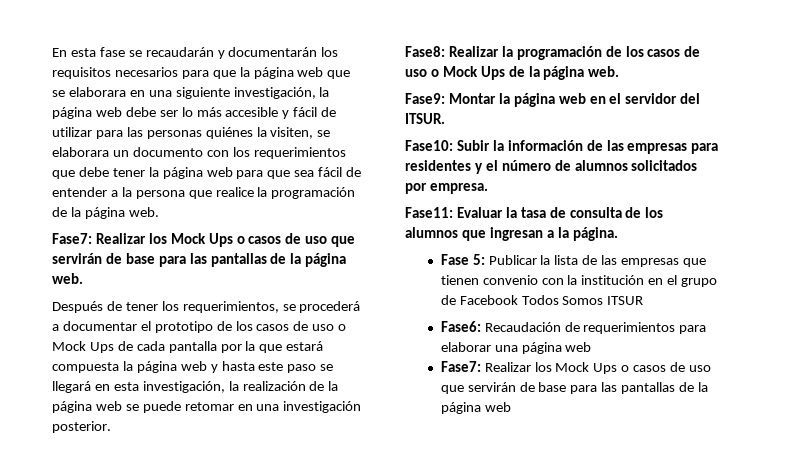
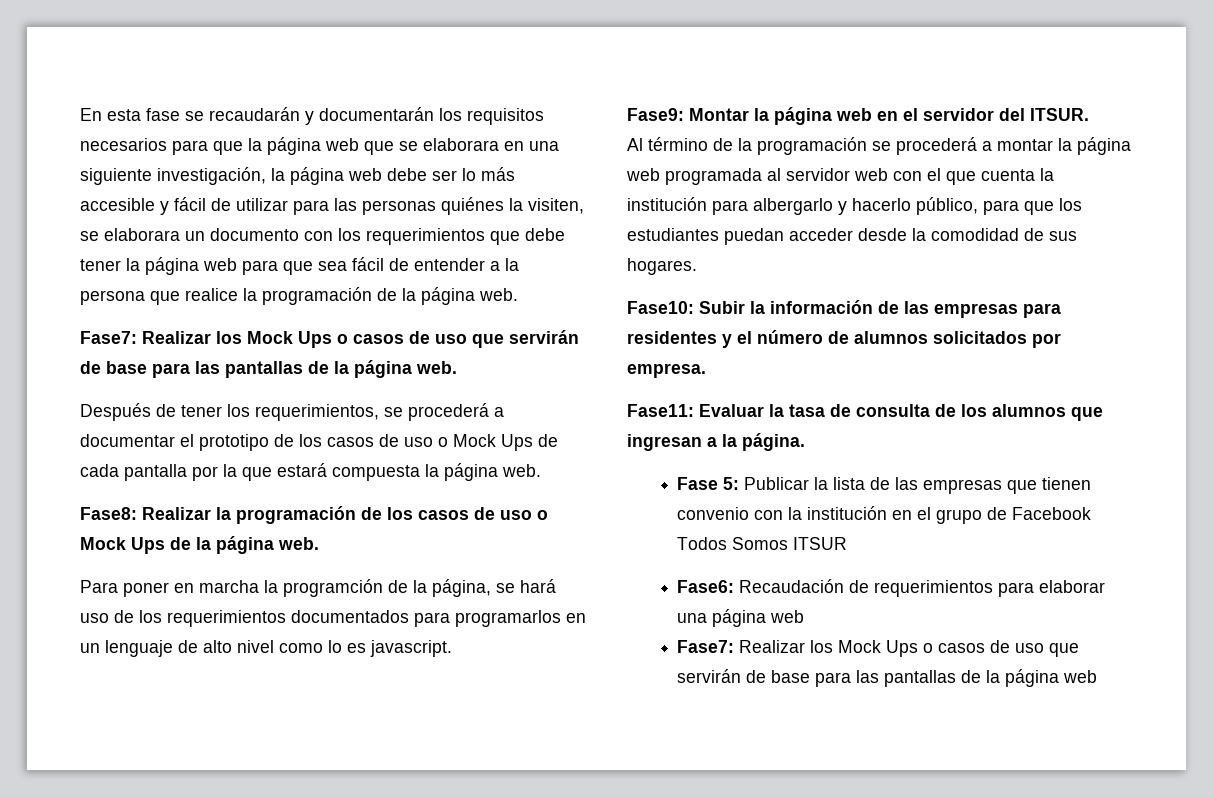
- Después de tener los requerimientos, se procederá a documentar el prototipo de los casos de uso o Mock Ups de cada pantalla por la que estará compuesta la página web y hasta este paso se llegará en esta investigación, la realización de la página web se puede retomar en una investigación posterior.
+ Después de tener los requerimientos, se procederá a documentar el prototipo de los casos de uso o Mock Ups de cada pantalla por la que estará compuesta la página web.
+ Para poner en marcha la programción de la página, se hará uso de los requerimientos documentados para programarlos en un lenguaje de alto nivel como lo es javascript.
+ Al término de la programación se procederá a montar la página web programada al servidor web con el que cuenta la institución para albergarlo y hacerlo público, para que los estudiantes puedan acceder desde la comodidad de sus hogares.

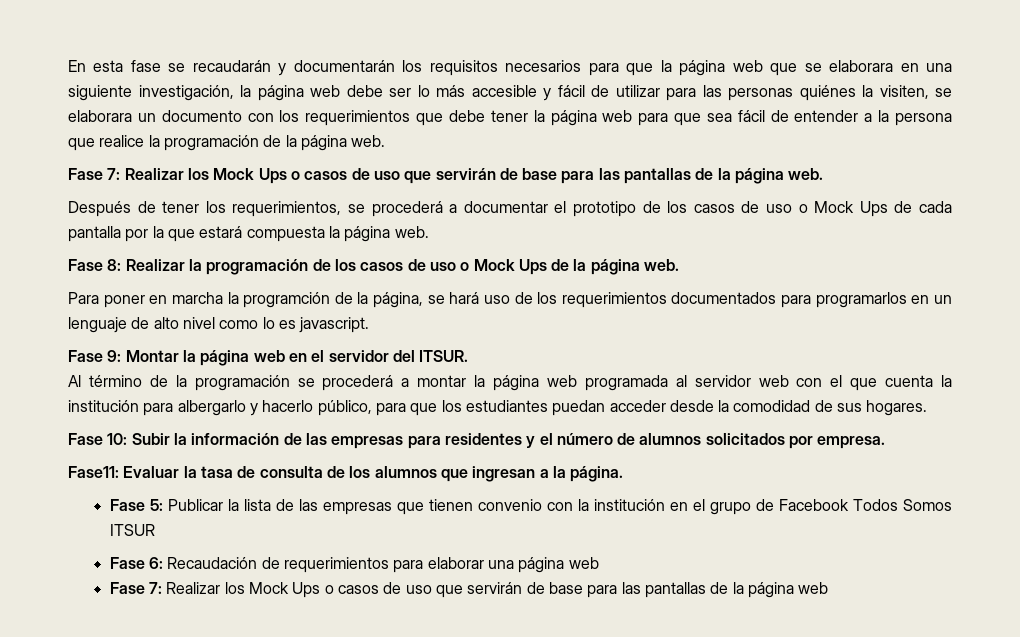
- Fase7: Realizar los Mock Ups o casos de uso que servirán de base para las pantallas de la página web.
+ Fase 7: Realizar los Mock Ups o casos de uso que servirán de base para las pantallas de la página web.
- Fase8: Realizar la programación de los casos de uso o Mock Ups de la página web.
+ Fase 8: Realizar la programación de los casos de uso o Mock Ups de la página web.
- Fase9: Montar la página web en el servidor del ITSUR.
+ Fase 9: Montar la página web en el servidor del ITSUR.
- Fase10: Subir la información de las empresas para residentes y el número de alumnos solicitados por empresa.
+ Fase 10: Subir la información de las empresas para residentes y el número de alumnos solicitados por empresa.
- Fase6: Recaudación de requerimientos para elaborar una página web
+ Fase 6: Recaudación de requerimientos para elaborar una página web
- Fase7: Realizar los Mock Ups o casos de uso que servirán de base para las pantallas de la página web
+ Fase 7: Realizar los Mock Ups o casos de uso que servirán de base para las pantallas de la página web

